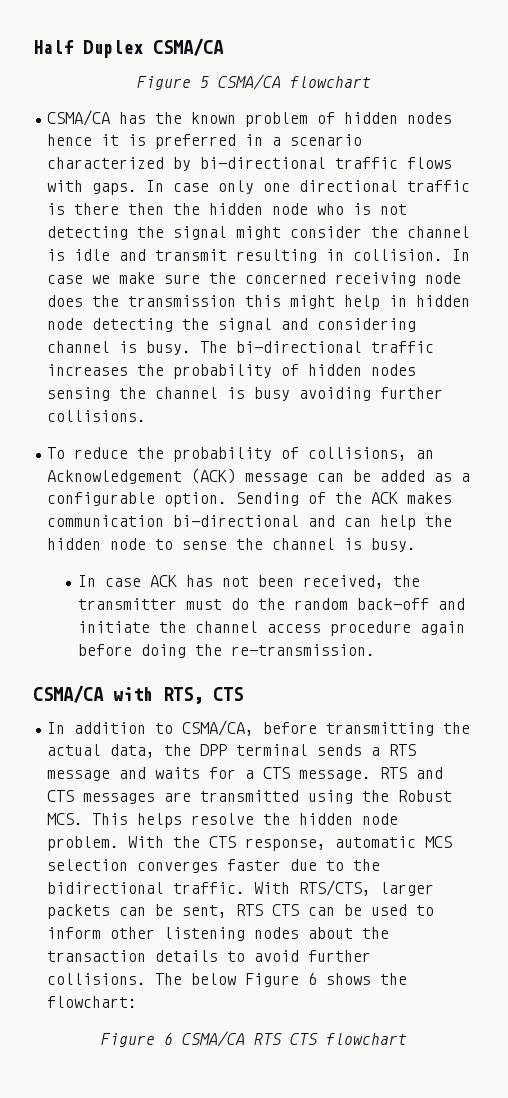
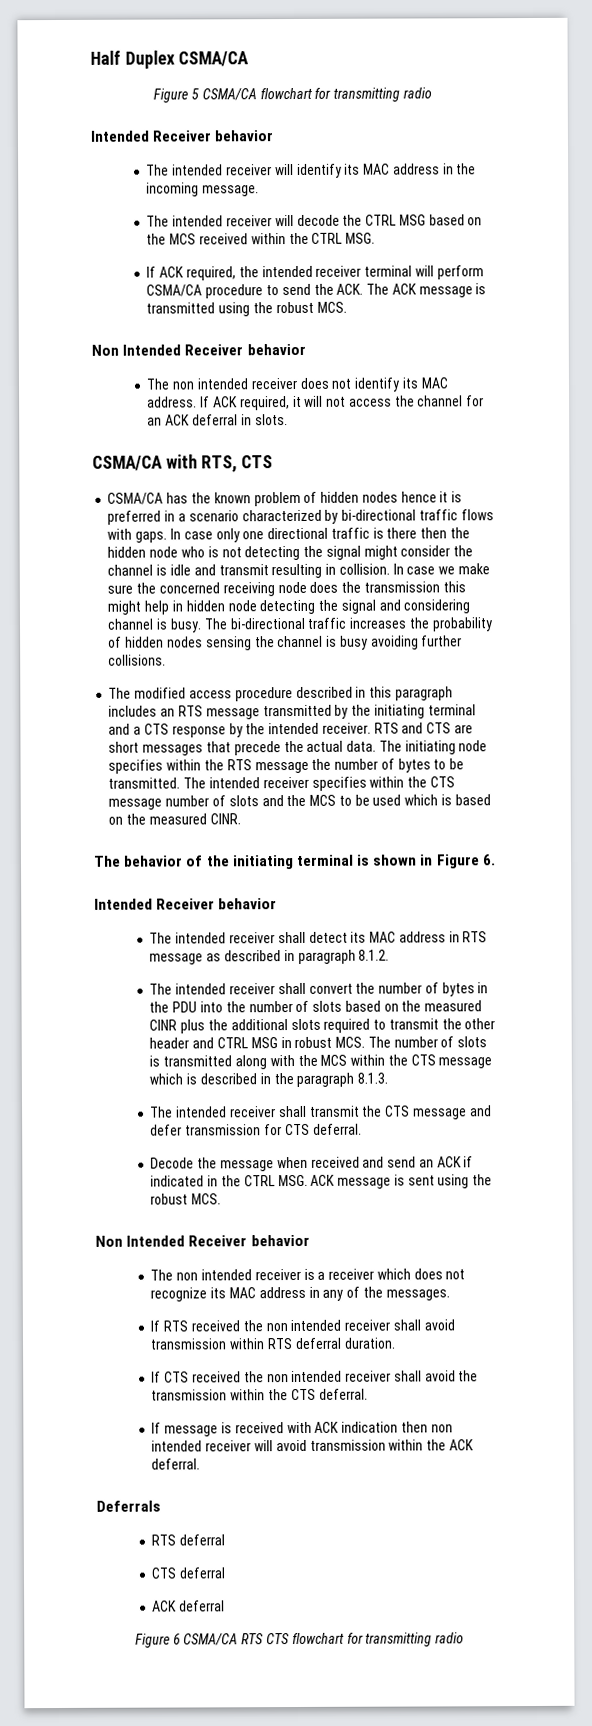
- Figure 5 CSMA/CA flowchart
+ Figure 5 CSMA/CA flowchart for transmitting radio
+ Intended Receiver behavior
+ The intended receiver will identify its MAC address in the incoming message.
+ The intended receiver will decode the CTRL MSG based on the MCS received within the CTRL MSG.
+ If ACK required, the intended receiver terminal will perform CSMA/CA procedure to send the ACK. The ACK message is transmitted using the robust MCS.
+ Non Intended Receiver behavior
+ The non intended receiver does not identify its MAC address. If ACK required, it will not access the channel for an ACK deferral in slots.
+ CSMA/CA with RTS, CTS
- To reduce the probability of collisions, an Acknowledgement (ACK) message can be added as a configurable option. Sending of the ACK makes communication bi-directional and can help the hidden node to sense the channel is busy.
- In case ACK has not been received, the transmitter must do the random back-off and initiate the channel access procedure again before doing the re-transmission.
- CSMA/CA with RTS, CTS
- In addition to CSMA/CA, before transmitting the actual data, the DPP terminal sends a RTS message and waits for a CTS message. RTS and CTS messages are transmitted using the Robust MCS. This helps resolve the hidden node problem. With the CTS response, automatic MCS selection converges faster due to the bidirectional traffic. With RTS/CTS, larger packets can be sent, RTS CTS can be used to inform other listening nodes about the transaction details to avoid further collisions. The below Figure 6 shows the flowchart:
+ The modified access procedure described in this paragraph includes an RTS message transmitted by the initiating terminal and a CTS response by the intended receiver. RTS and CTS are short messages that precede the actual data. The initiating node specifies within the RTS message the number of bytes to be transmitted. The intended receiver specifies within the CTS message number of slots and the MCS to be used which is based on the measured CINR.
+ The behavior of the initiating terminal is shown in Figure 6.
+ Intended Receiver behavior
+ The intended receiver shall detect its MAC address in RTS message as described in paragraph 8.1.2.
+ The intended receiver shall convert the number of bytes in the PDU into the number of slots based on the measured CINR plus the additional slots required to transmit the other header and CTRL MSG in robust MCS. The number of slots is transmitted along with the MCS within the CTS message which is described in the paragraph 8.1.3.
+ The intended receiver shall transmit the CTS message and defer transmission for CTS deferral.
+ Decode the message when received and send an ACK if indicated in the CTRL MSG. ACK message is sent using the robust MCS.
+ Non Intended Receiver behavior
+ The non intended receiver is a receiver which does not recognize its MAC address in any of the messages.
+ If RTS received the non intended receiver shall avoid transmission within RTS deferral duration.
+ If CTS received the non intended receiver shall avoid the transmission within the CTS deferral.
+ If message is received with ACK indication then non intended receiver will avoid transmission within the ACK deferral.
+ Deferrals
+ RTS deferral
+ CTS deferral
+ ACK deferral
- Figure 6 CSMA/CA RTS CTS flowchart
+ Figure 6 CSMA/CA RTS CTS flowchart for transmitting radio

